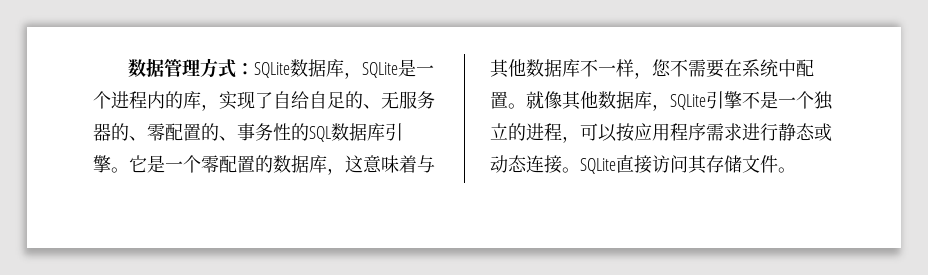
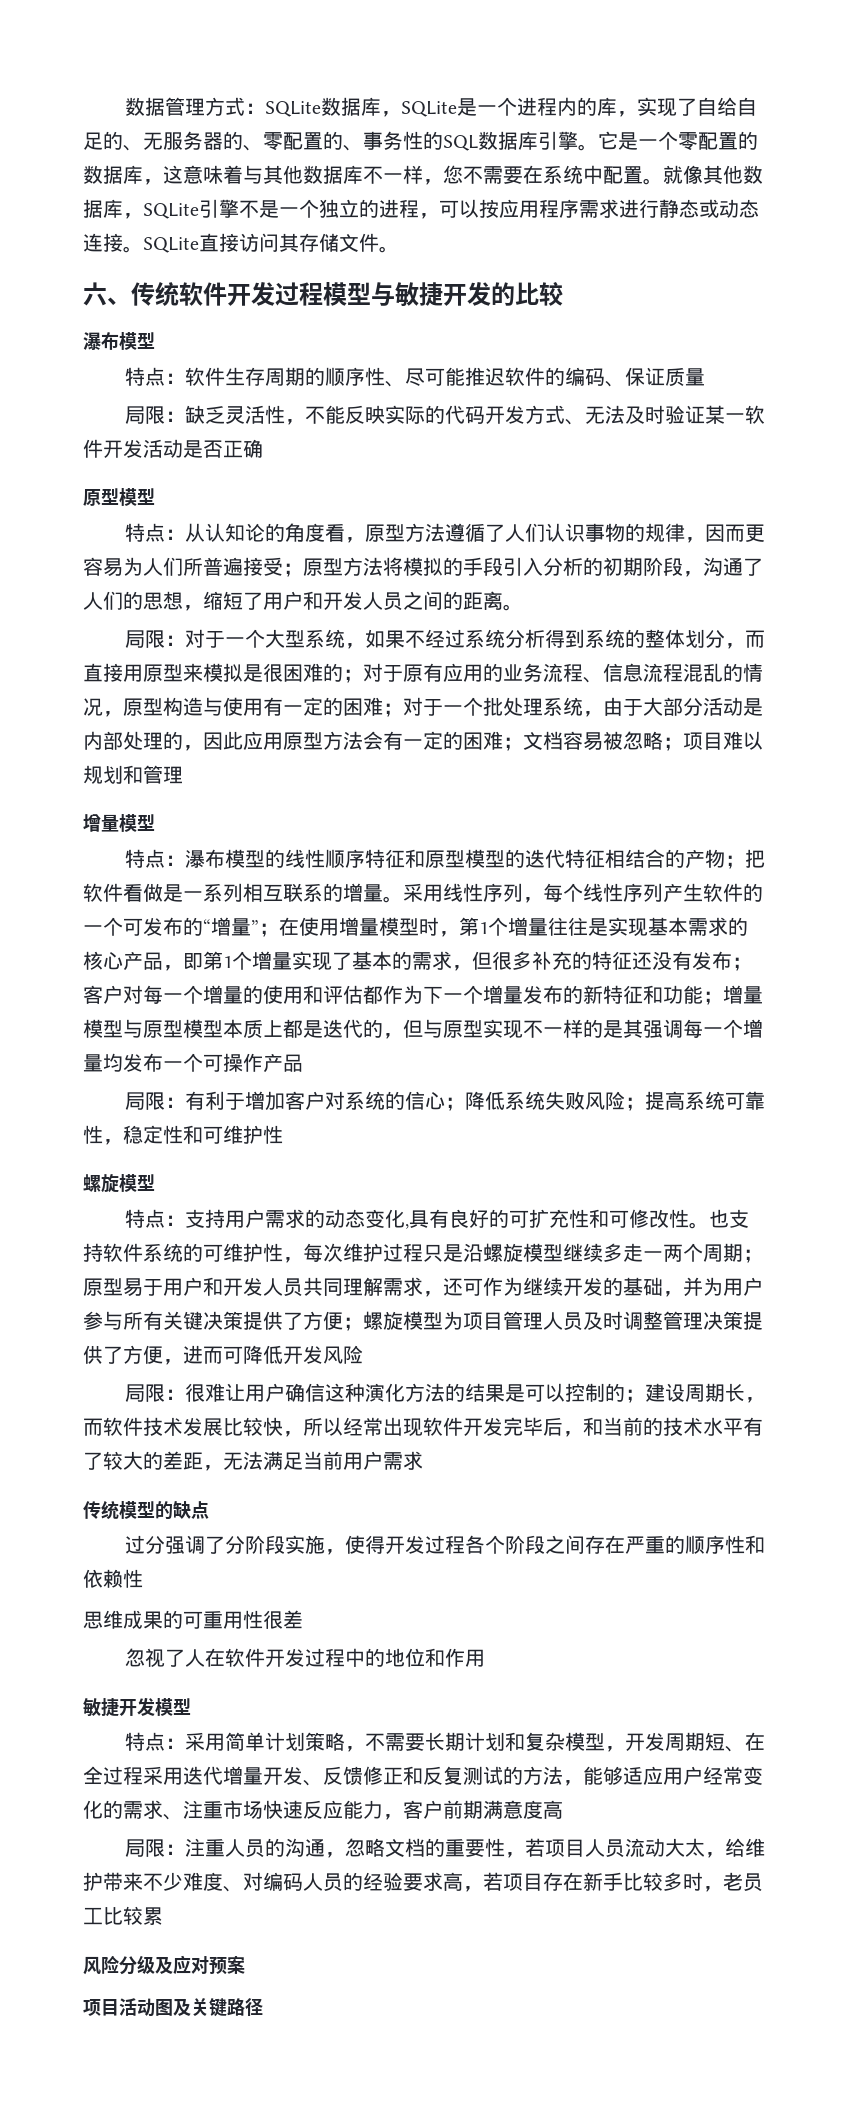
+ 六、传统软件开发过程模型与敏捷开发的比较
+ 瀑布模型
+ 特点：软件生存周期的顺序性、尽可能推迟软件的编码、保证质量
+ 局限：缺乏灵活性，不能反映实际的代码开发方式、无法及时验证某一软件开发活动是否正确
+ 原型模型
+ 特点：从认知论的角度看，原型方法遵循了人们认识事物的规律，因而更容易为人们所普遍接受；原型方法将模拟的手段引入分析的初期阶段，沟通了人们的思想，缩短了用户和开发人员之间的距离。
+ 局限：对于一个大型系统，如果不经过系统分析得到系统的整体划分，而直接用原型来模拟是很困难的；对于原有应用的业务流程、信息流程混乱的情况，原型构造与使用有一定的困难；对于一个批处理系统，由于大部分活动是内部处理的，因此应用原型方法会有一定的困难；文档容易被忽略；项目难以规划和管理
+ 增量模型
+ 特点：瀑布模型的线性顺序特征和原型模型的迭代特征相结合的产物；把软件看做是一系列相互联系的增量。采用线性序列，每个线性序列产生软件的一个可发布的“增量”；在使用增量模型时，第1个增量往往是实现基本需求的核心产品，即第1个增量实现了基本的需求，但很多补充的特征还没有发布；客户对每一个增量的使用和评估都作为下一个增量发布的新特征和功能；增量模型与原型模型本质上都是迭代的，但与原型实现不一样的是其强调每一个增量均发布一个可操作产品
+ 局限：有利于增加客户对系统的信心；降低系统失败风险；提高系统可靠性，稳定性和可维护性
+ 螺旋模型
+ 特点：支持用户需求的动态变化,具有良好的可扩充性和可修改性。也支持软件系统的可维护性，每次维护过程只是沿螺旋模型继续多走一两个周期；原型易于用户和开发人员共同理解需求，还可作为继续开发的基础，并为用户参与所有关键决策提供了方便；螺旋模型为项目管理人员及时调整管理决策提供了方便，进而可降低开发风险
+ 局限：很难让用户确信这种演化方法的结果是可以控制的；建设周期长，而软件技术发展比较快，所以经常出现软件开发完毕后，和当前的技术水平有了较大的差距，无法满足当前用户需求
+ 传统模型的缺点
+ 过分强调了分阶段实施，使得开发过程各个阶段之间存在严重的顺序性和依赖性
+ 思维成果的可重用性很差
+ 忽视了人在软件开发过程中的地位和作用
+ 敏捷开发模型
+ 特点：采用简单计划策略，不需要长期计划和复杂模型，开发周期短、在全过程采用迭代增量开发、反馈修正和反复测试的方法，能够适应用户经常变化的需求、注重市场快速反应能力，客户前期满意度高
+ 局限：注重人员的沟通，忽略文档的重要性，若项目人员流动大太，给维护带来不少难度、对编码人员的经验要求高，若项目存在新手比较多时，老员工比较累
+ 风险分级及应对预案
+ 项目活动图及关键路径

